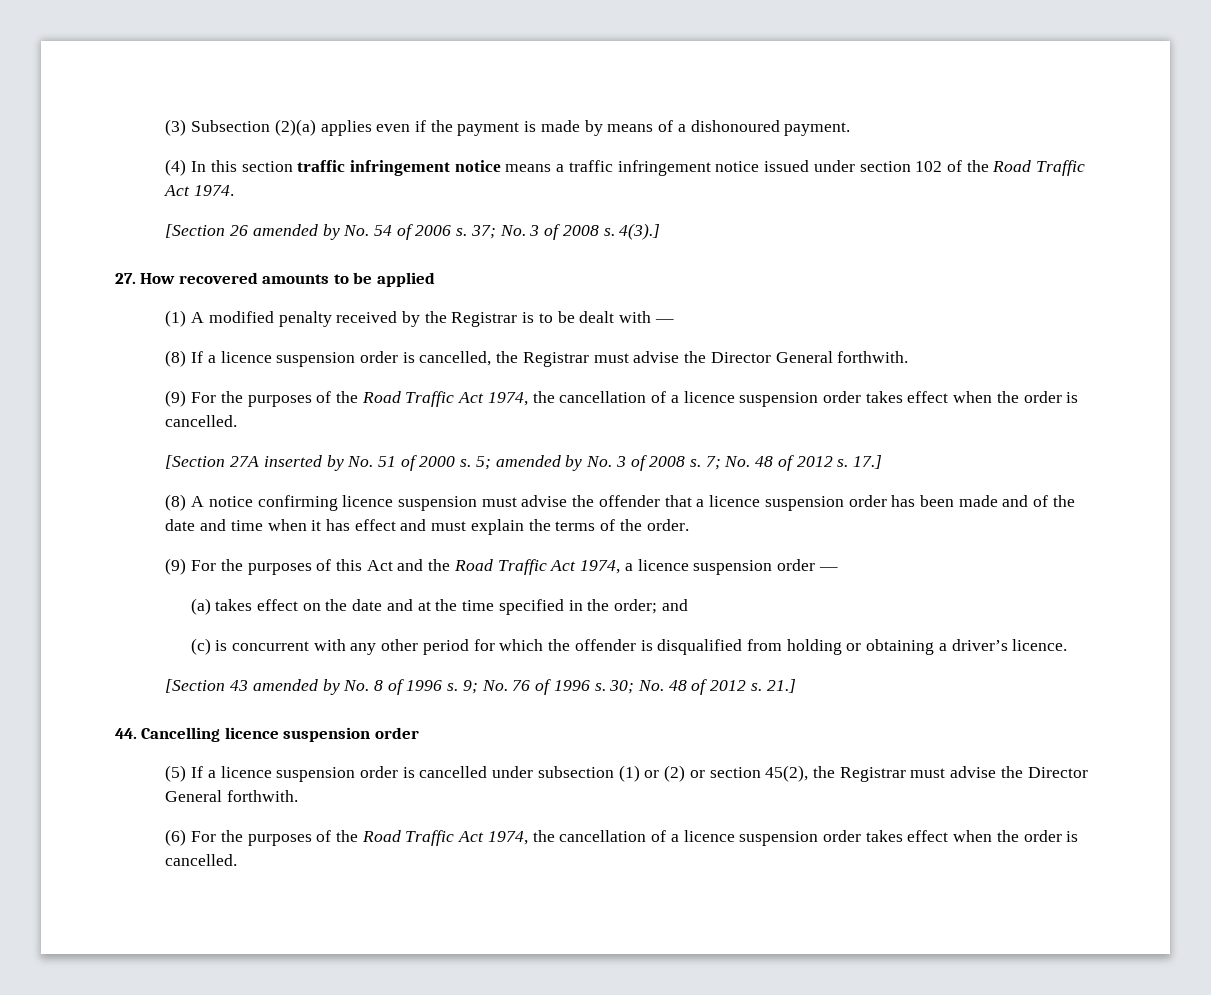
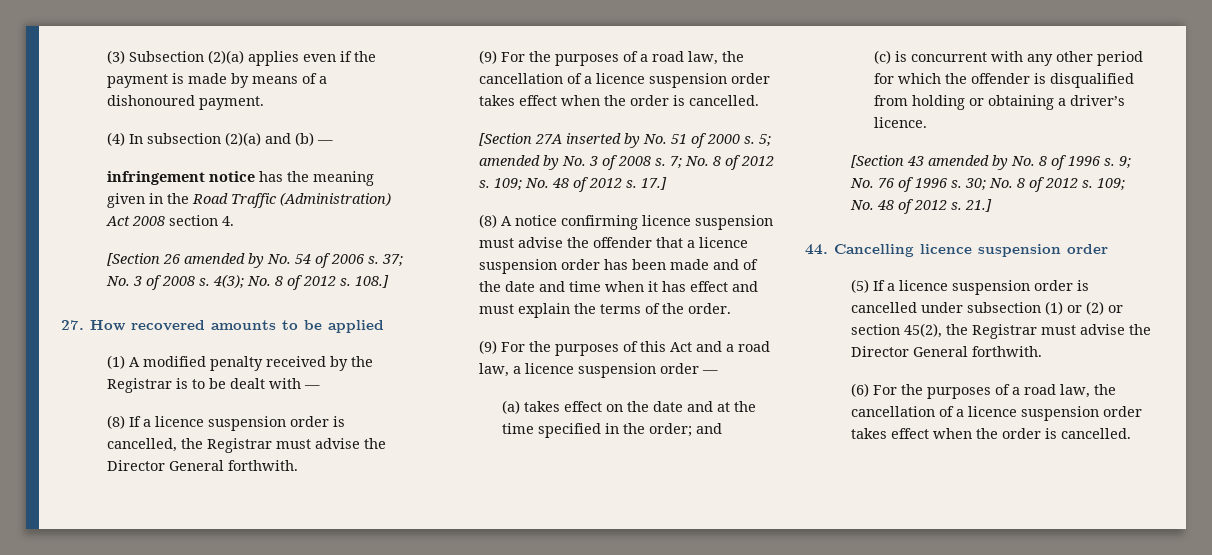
- (4) In this section traffic infringement notice means a traffic infringement notice issued under section 102 of the Road Traffic Act 1974.
+ (4) In subsection (2)(a) and (b) —
+ infringement notice has the meaning given in the Road Traffic (Administration) Act 2008 section 4.
- 4(3).]
+ 4(3); No. 8 of 2012 s. 108.]
- (9) For the purposes of the Road Traffic Act 1974, the cancellation of a licence suspension order takes effect when the order is cancelled.
+ (9) For the purposes of a road law, the cancellation of a licence suspension order takes effect when the order is cancelled.
- 7; No. 48 of 2012 s.
+ 7; No. 8 of 2012 s. 109; No. 48 of 2012 s.
- (9) For the purposes of this Act and the Road Traffic Act 1974, a licence suspension order —
+ (9) For the purposes of this Act and a road law, a licence suspension order —
- 30; No. 48 of 2012 s.
+ 30; No. 8 of 2012 s. 109; No. 48 of 2012 s.
- (6) For the purposes of the Road Traffic Act 1974, the cancellation of a licence suspension order takes effect when the order is cancelled.
+ (6) For the purposes of a road law, the cancellation of a licence suspension order takes effect when the order is cancelled.

